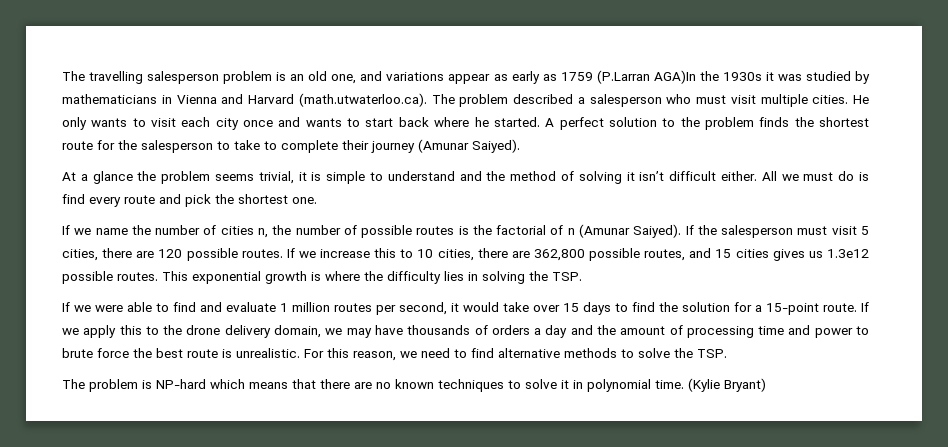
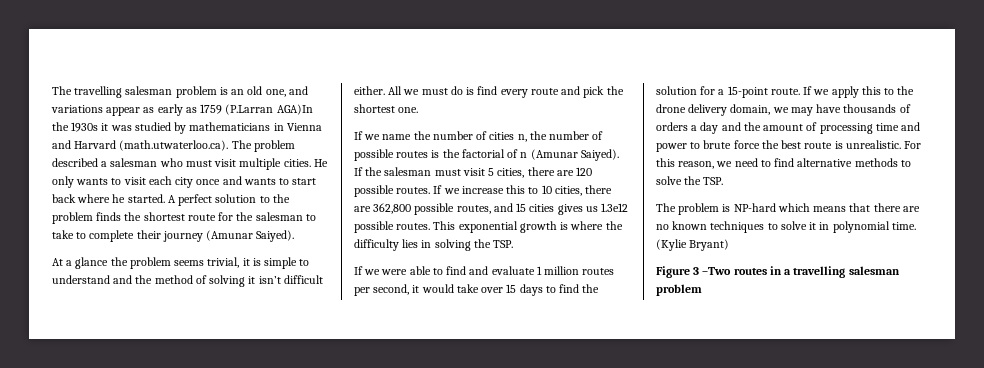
- The travelling salesperson problem is an old one, and variations appear as early as 1759 (P.Larran AGA)In the 1930s it was studied by mathematicians in Vienna and Harvard (math.utwaterloo.ca). The problem described a salesperson who must visit multiple cities.
+ The travelling salesman problem is an old one, and variations appear as early as 1759 (P.Larran AGA)In the 1930s it was studied by mathematicians in Vienna and Harvard (math.utwaterloo.ca). The problem described a salesman who must visit multiple cities.
- A perfect solution to the problem finds the shortest route for the salesperson to take to complete their journey (Amunar Saiyed).
+ A perfect solution to the problem finds the shortest route for the salesman to take to complete their journey (Amunar Saiyed).
- If the salesperson must visit 5 cities, there are 120 possible routes.
+ If the salesman must visit 5 cities, there are 120 possible routes.
+ Figure 3 –Two routes in a travelling salesman problem

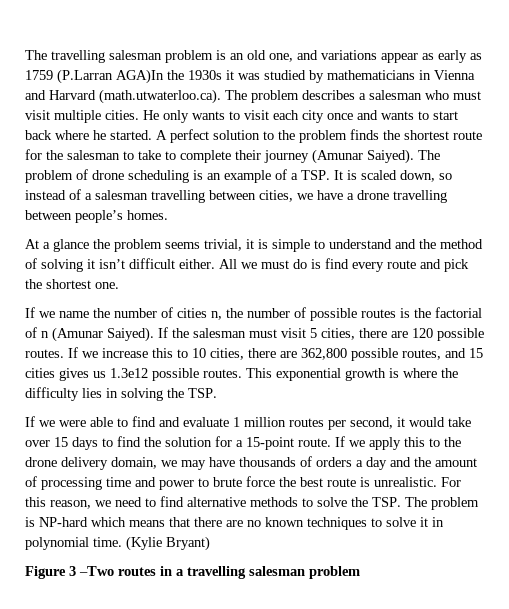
- The travelling salesman problem is an old one, and variations appear as early as 1759 (P.Larran AGA)In the 1930s it was studied by mathematicians in Vienna and Harvard (math.utwaterloo.ca). The problem described a salesman who must visit multiple cities.
+ The travelling salesman problem is an old one, and variations appear as early as 1759 (P.Larran AGA)In the 1930s it was studied by mathematicians in Vienna and Harvard (math.utwaterloo.ca). The problem describes a salesman who must visit multiple cities.
+ The problem of drone scheduling is an example of a TSP. It is scaled down, so instead of a salesman travelling between cities, we have a drone travelling between people’s homes.
- For this reason, we need to find alternative methods to solve the TSP.
- The problem is NP-hard which means that there are no known techniques to solve it in polynomial time.
+ For this reason, we need to find alternative methods to solve the TSP. The problem is NP-hard which means that there are no known techniques to solve it in polynomial time.

